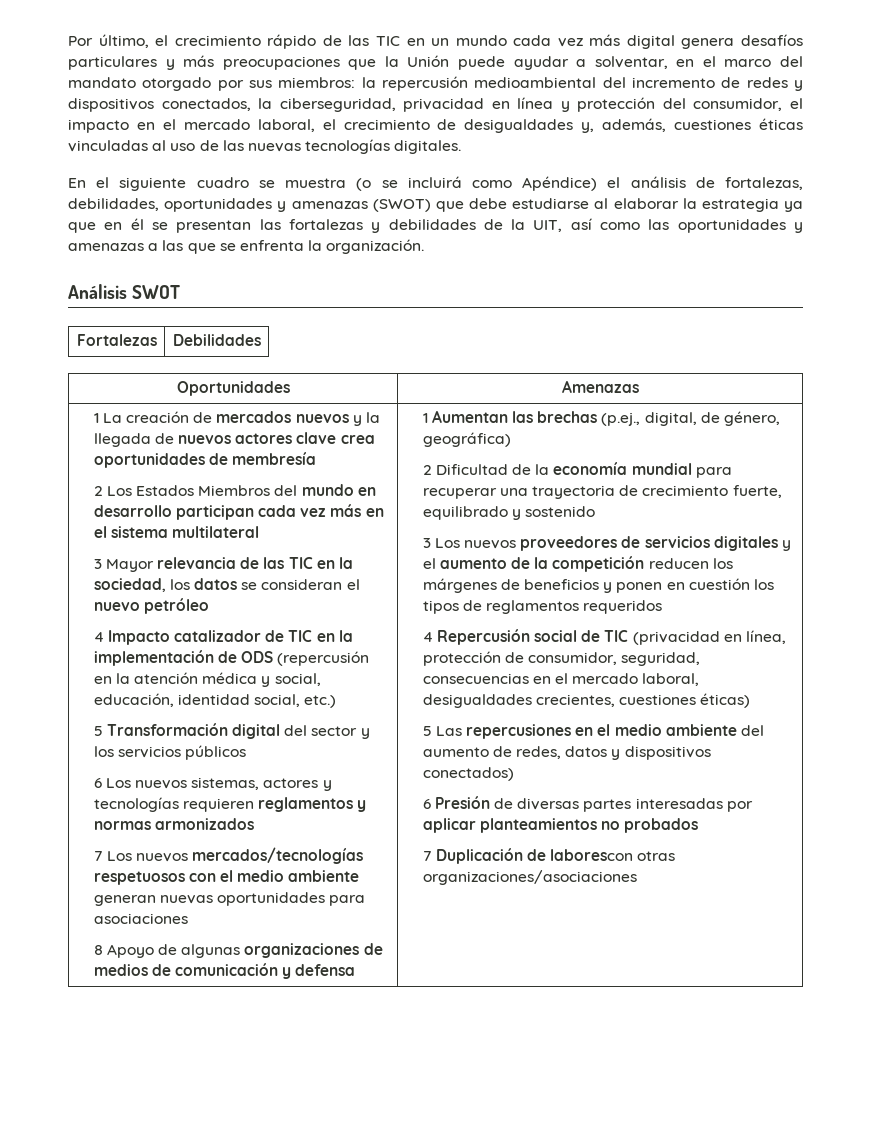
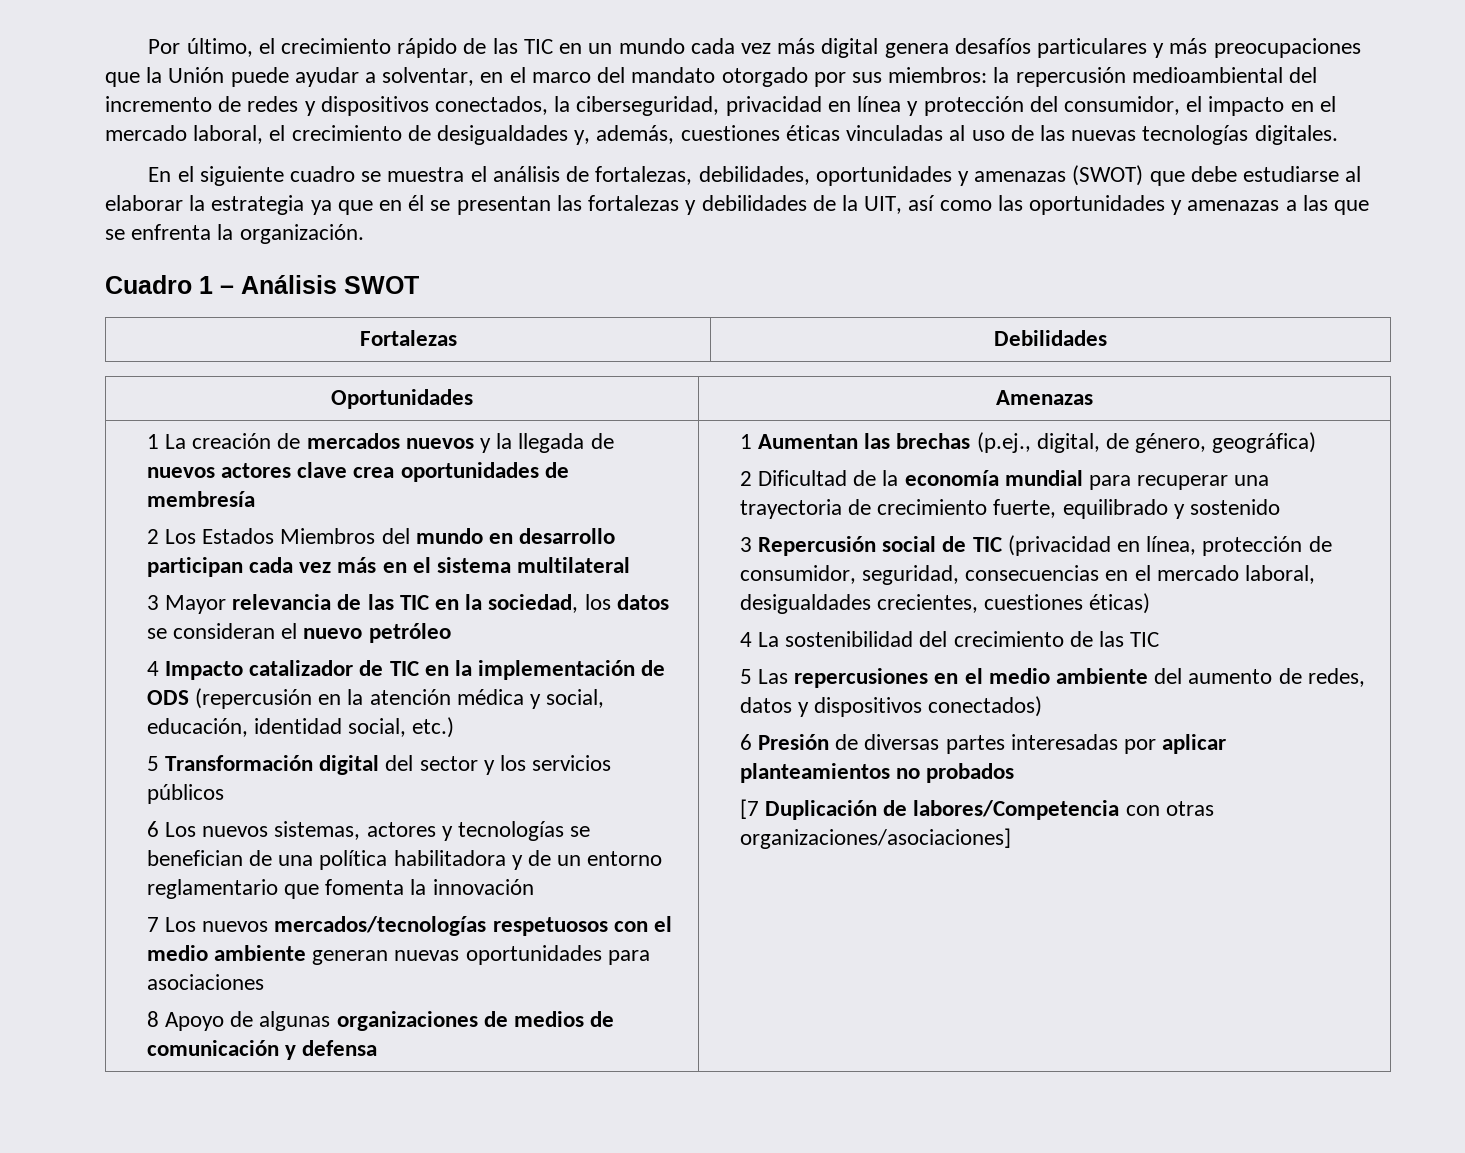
- En el siguiente cuadro se muestra (o se incluirá como Apéndice) el análisis de fortalezas, debilidades, oportunidades y amenazas (SWOT) que debe estudiarse al elaborar la estrategia ya que en él se presentan las fortalezas y debilidades de la UIT, así como las oportunidades y amenazas a las que se enfrenta la organización.
+ En el siguiente cuadro se muestra el análisis de fortalezas, debilidades, oportunidades y amenazas (SWOT) que debe estudiarse al elaborar la estrategia ya que en él se presentan las fortalezas y debilidades de la UIT, así como las oportunidades y amenazas a las que se enfrenta la organización.
- Análisis SWOT
+ Cuadro 1 – Análisis SWOT
- 6 Los nuevos sistemas, actores y tecnologías requieren reglamentos y normas armonizados
+ 6 Los nuevos sistemas, actores y tecnologías se benefician de una política habilitadora y de un entorno reglamentario que fomenta la innovación
- 3 Los nuevos proveedores de servicios digitales y el aumento de la competición reducen los márgenes de beneficios y ponen en cuestión los tipos de reglamentos requeridos
- 4 Repercusión social de TIC (privacidad en línea, protección de consumidor, seguridad, consecuencias en el mercado laboral, desigualdades crecientes, cuestiones éticas)
+ 3 Repercusión social de TIC (privacidad en línea, protección de consumidor, seguridad, consecuencias en el mercado laboral, desigualdades crecientes, cuestiones éticas)
+ 4 La sostenibilidad del crecimiento de las TIC
- 7 Duplicación de laborescon otras organizaciones/asociaciones
+ [7 Duplicación de labores/Competencia con otras organizaciones/asociaciones]

